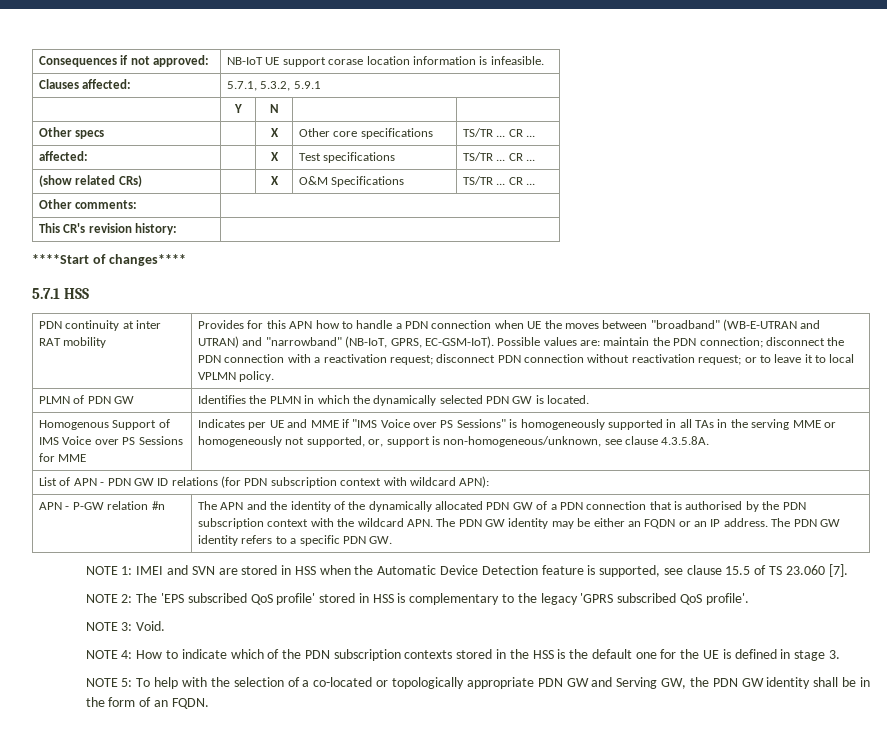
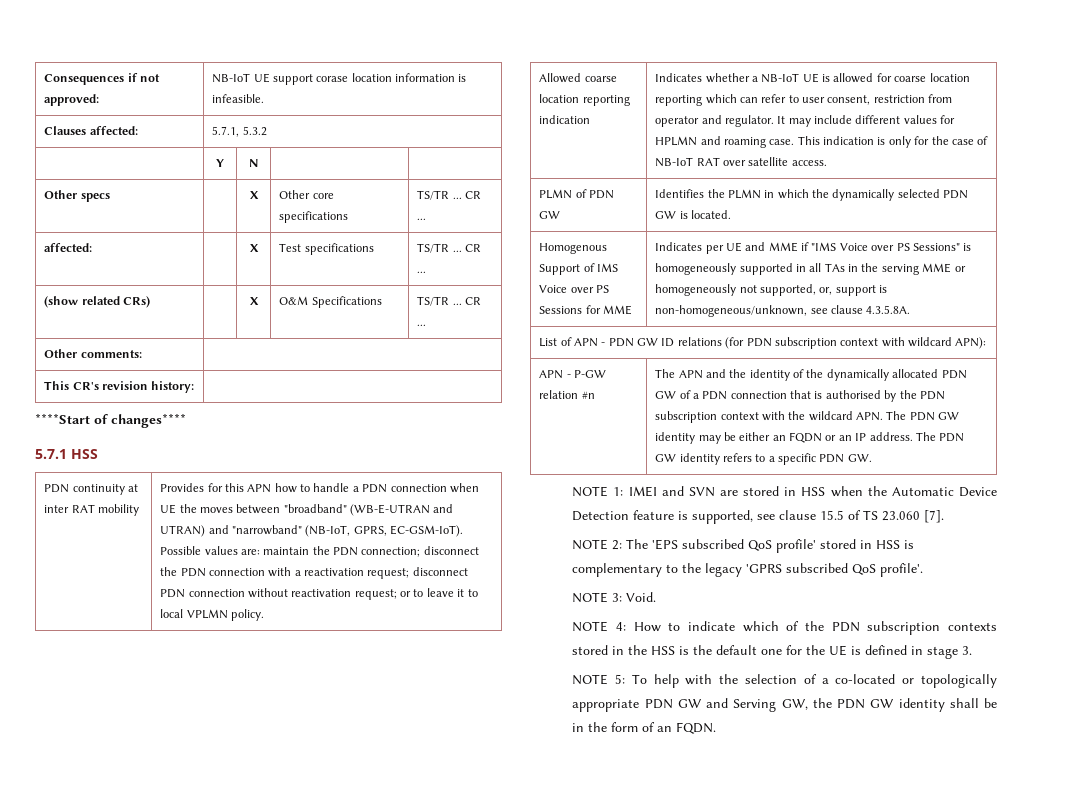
- Clauses affected: | 5.7.1, 5.3.2, 5.9.1
+ Clauses affected: | 5.7.1, 5.3.2
+ Allowed coarse location reporting indication | Indicates whether a NB-IoT UE is allowed for coarse location reporting which can refer to user consent, restriction from operator and regulator. It may include different values for HPLMN and roaming case. This indication is only for the case of NB-IoT RAT over satellite access.

